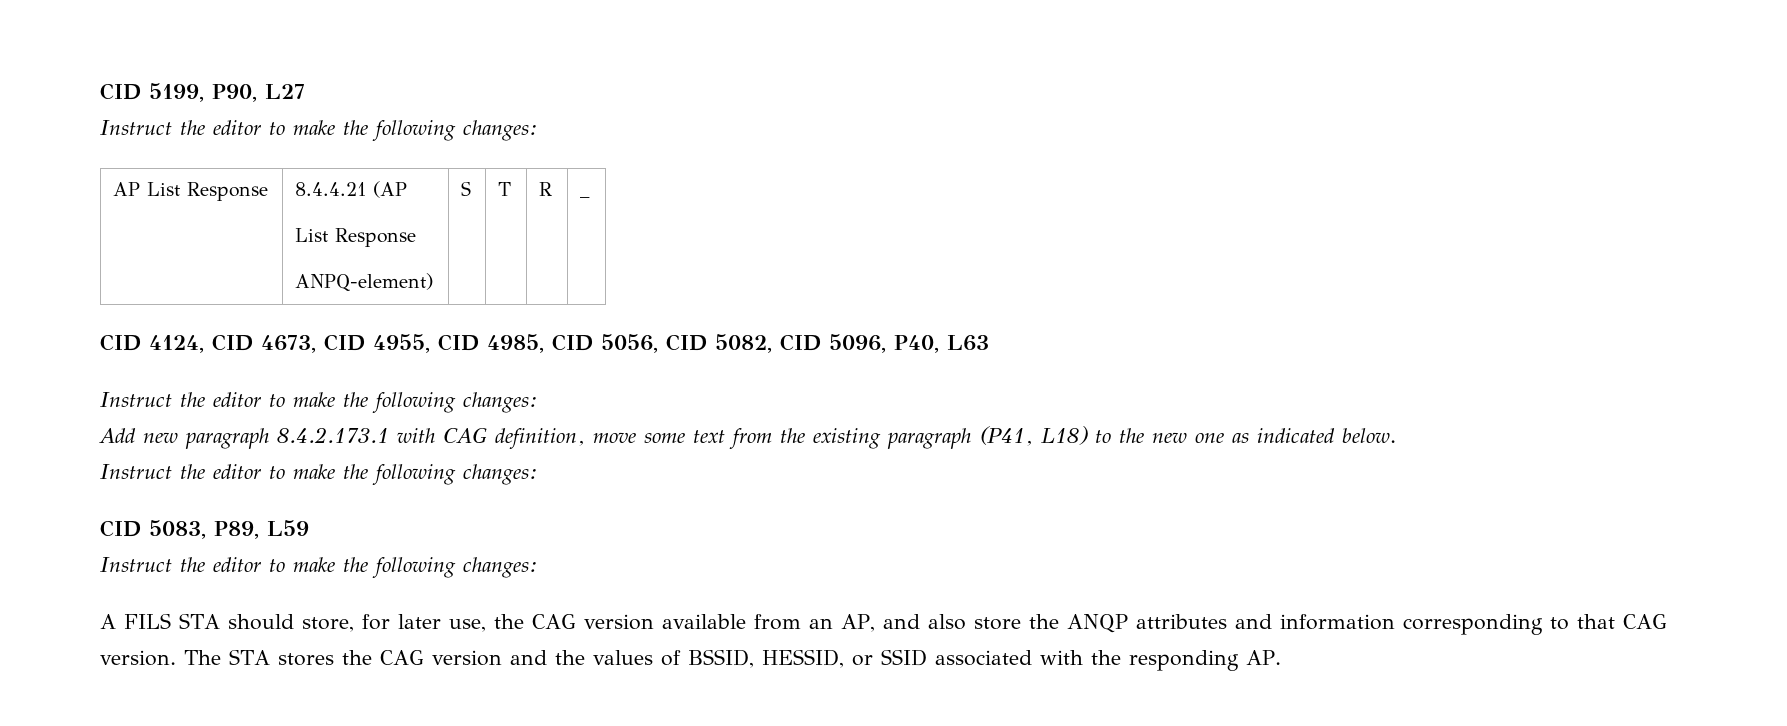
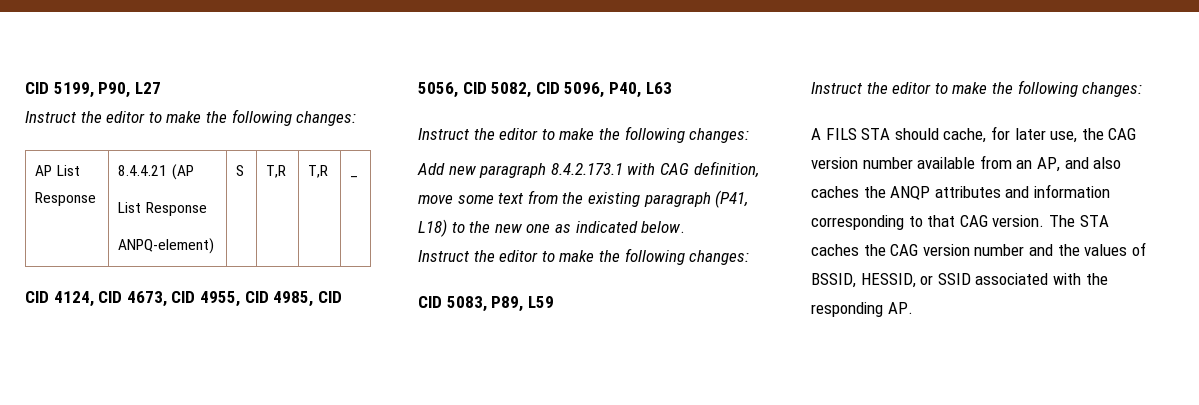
  AP List Response | 8.4.4.21 (AP
  List Response
- ANPQ-element) | S | T | R | _
+ ANPQ-element) | S | T,R | T,R | _
- A FILS STA should store, for later use, the CAG version available from an AP, and also store the ANQP attributes and information corresponding to that CAG version.
+ A FILS STA should cache, for later use, the CAG version number available from an AP, and also caches the ANQP attributes and information corresponding to that CAG version.
- The STA stores the CAG version and the values of BSSID, HESSID, or SSID associated with the responding AP.
+ The STA caches the CAG version number and the values of BSSID, HESSID, or SSID associated with the responding AP.

